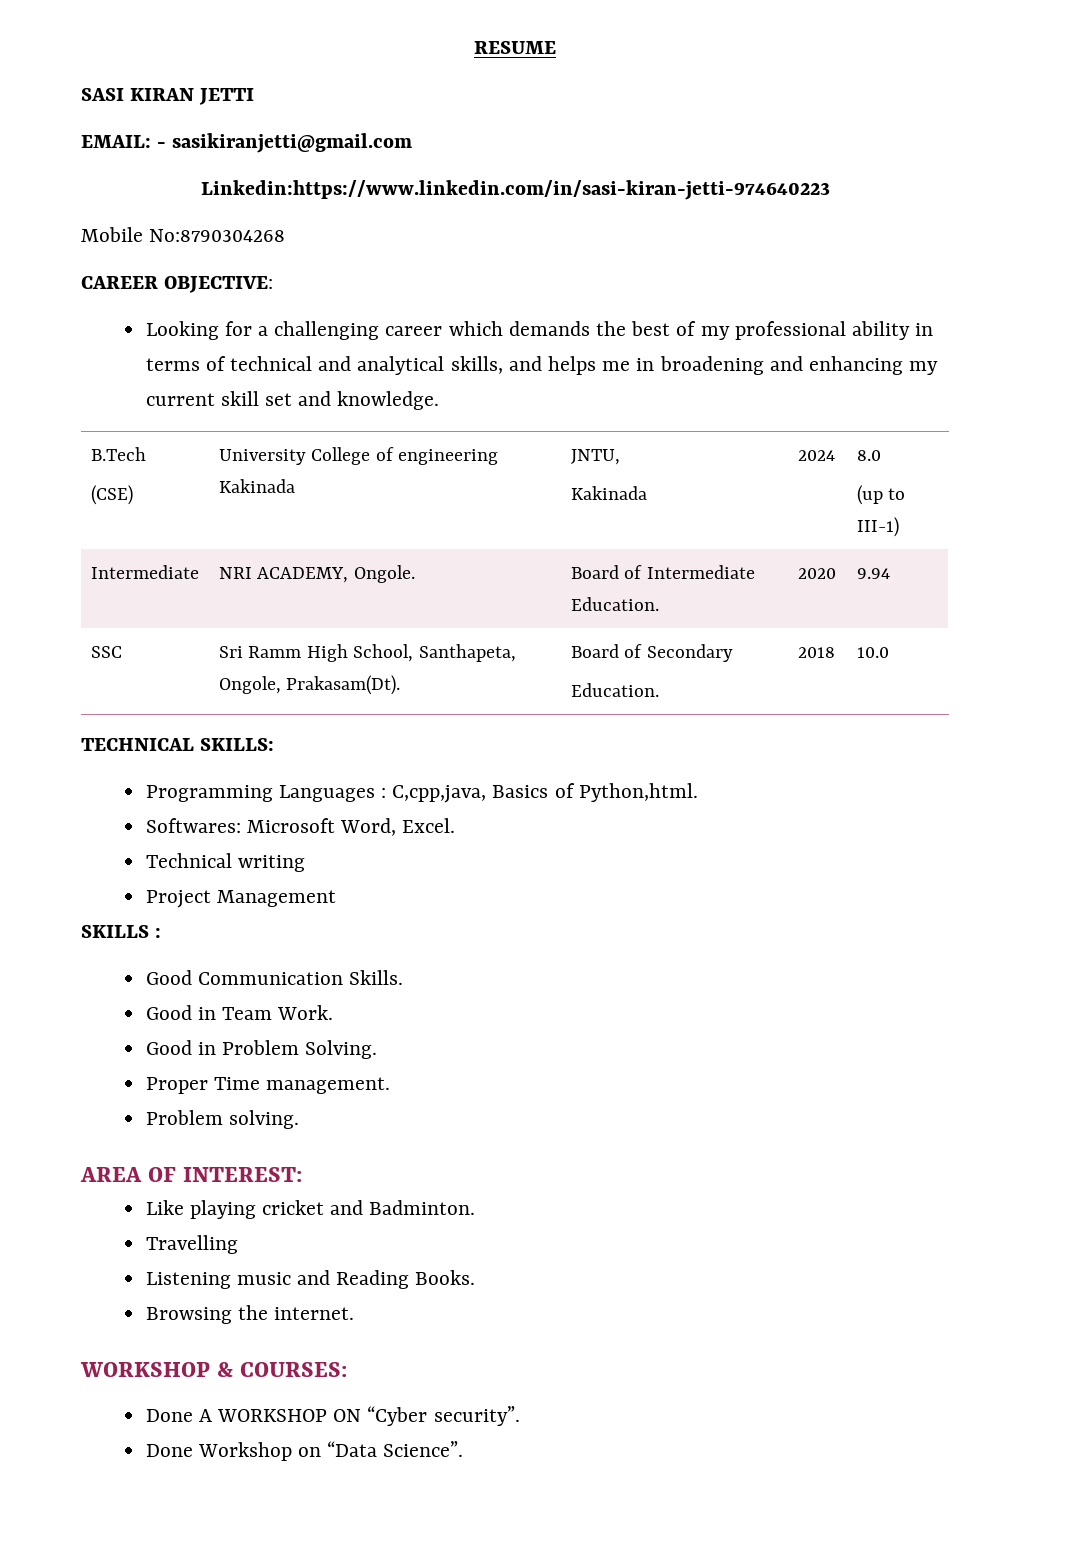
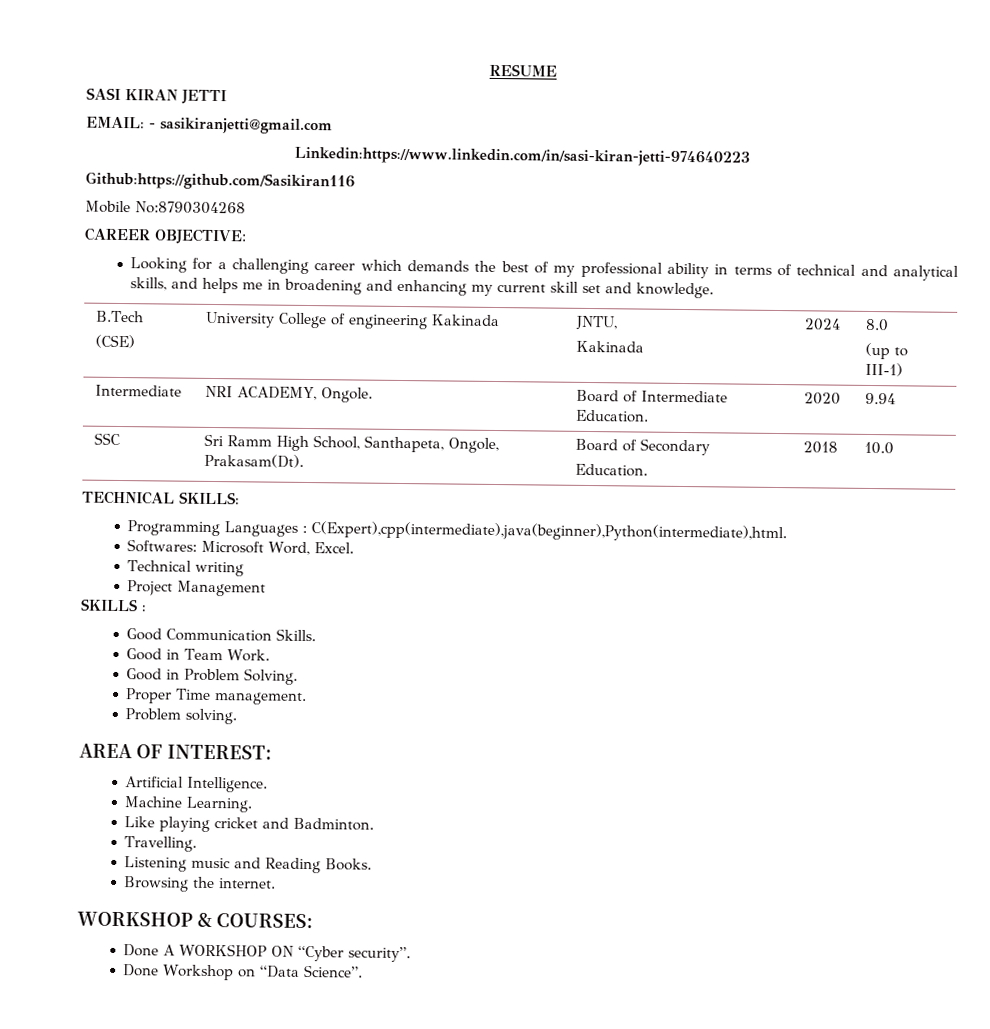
+ Github:https://github.com/Sasikiran116
- Programming Languages : C,cpp,java, Basics of Python,html.
+ Programming Languages : C(Expert),cpp(intermediate),java(beginner),Python(intermediate),html.
+ Artificial Intelligence.
+ Machine Learning.
- Travelling
+ Travelling.

